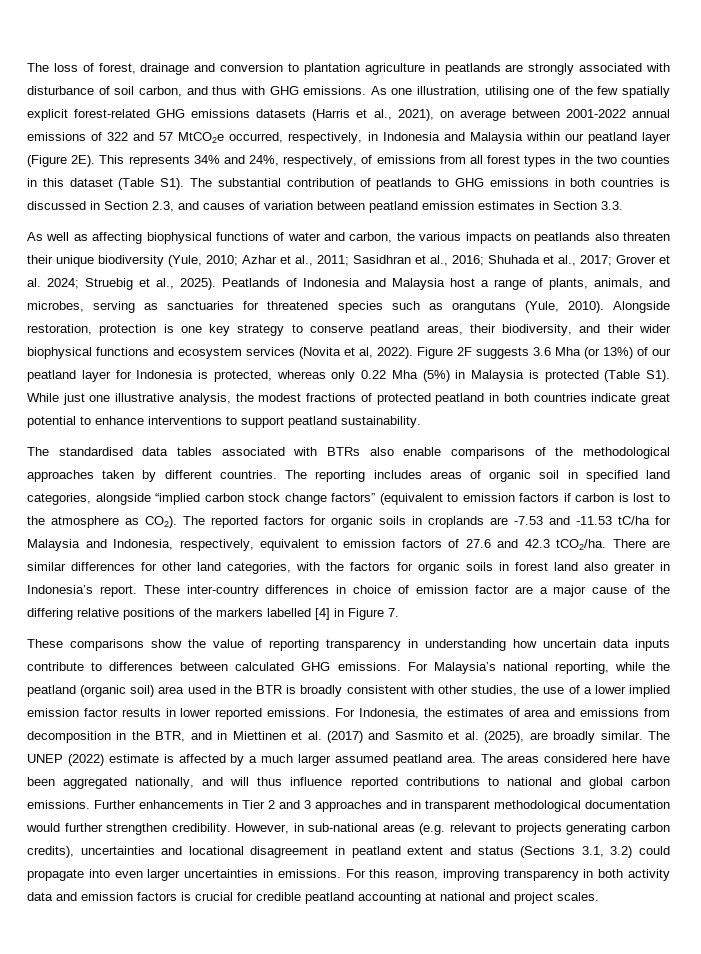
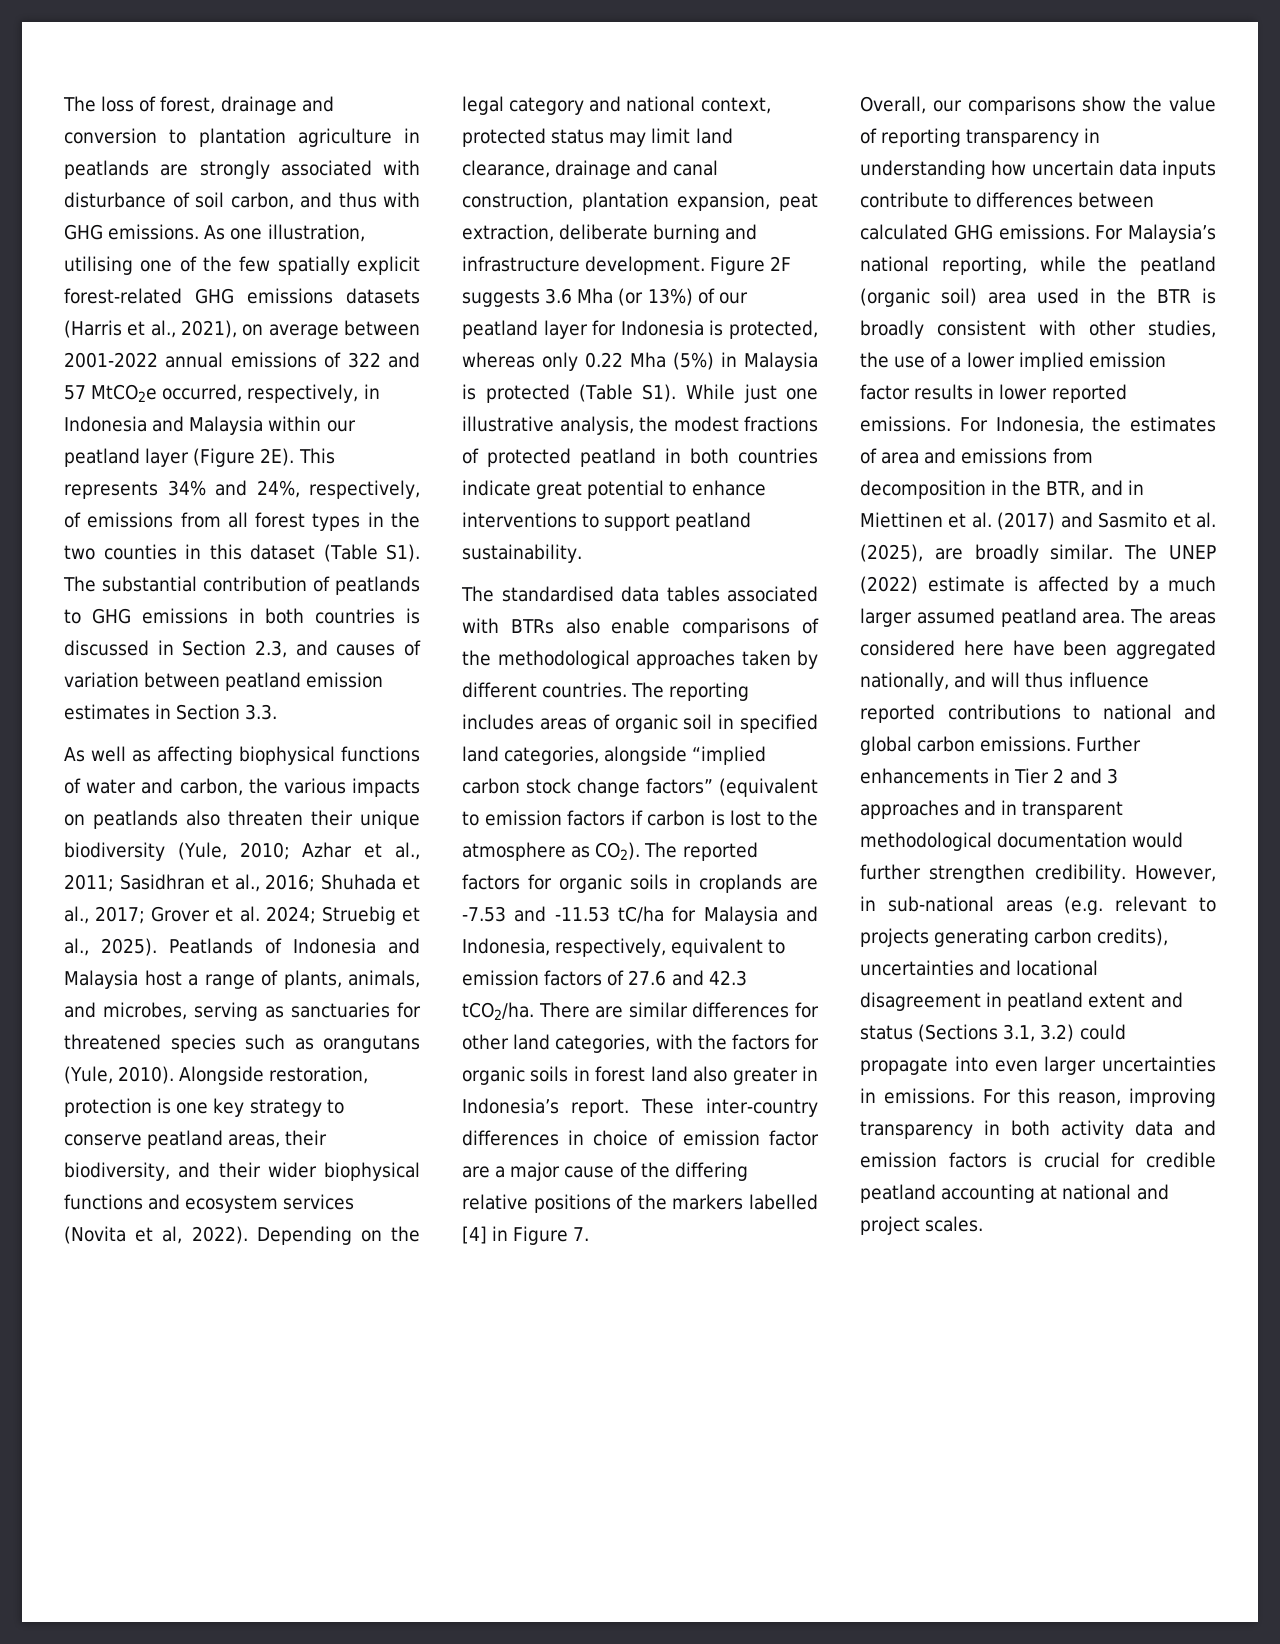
+ Depending on the legal category and national context, protected status may limit land clearance, drainage and canal construction, plantation expansion, peat extraction, deliberate burning and infrastructure development.
- These comparisons show the value of reporting transparency in understanding how uncertain data inputs contribute to differences between calculated GHG emissions.
+ Overall, our comparisons show the value of reporting transparency in understanding how uncertain data inputs contribute to differences between calculated GHG emissions.

